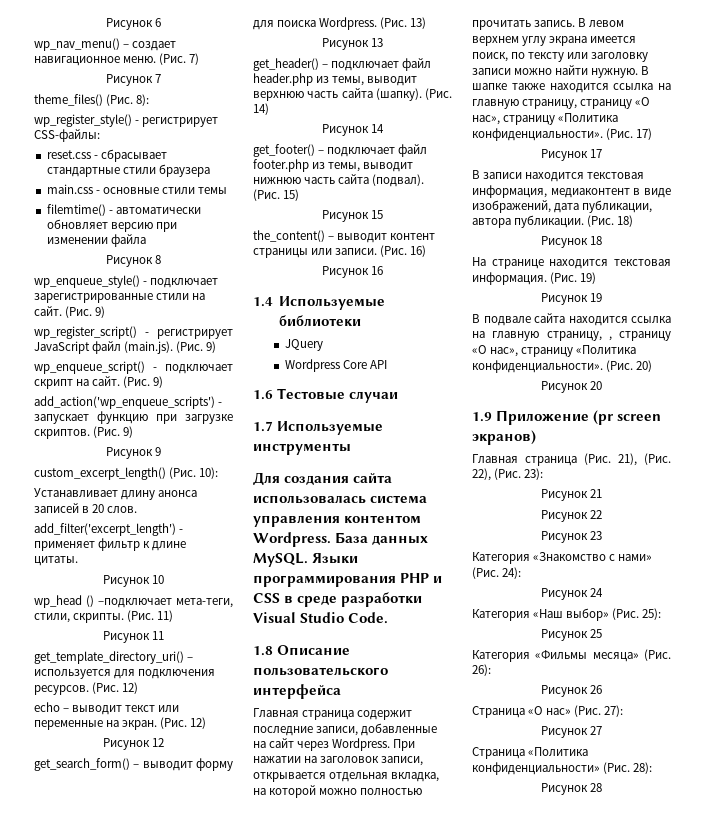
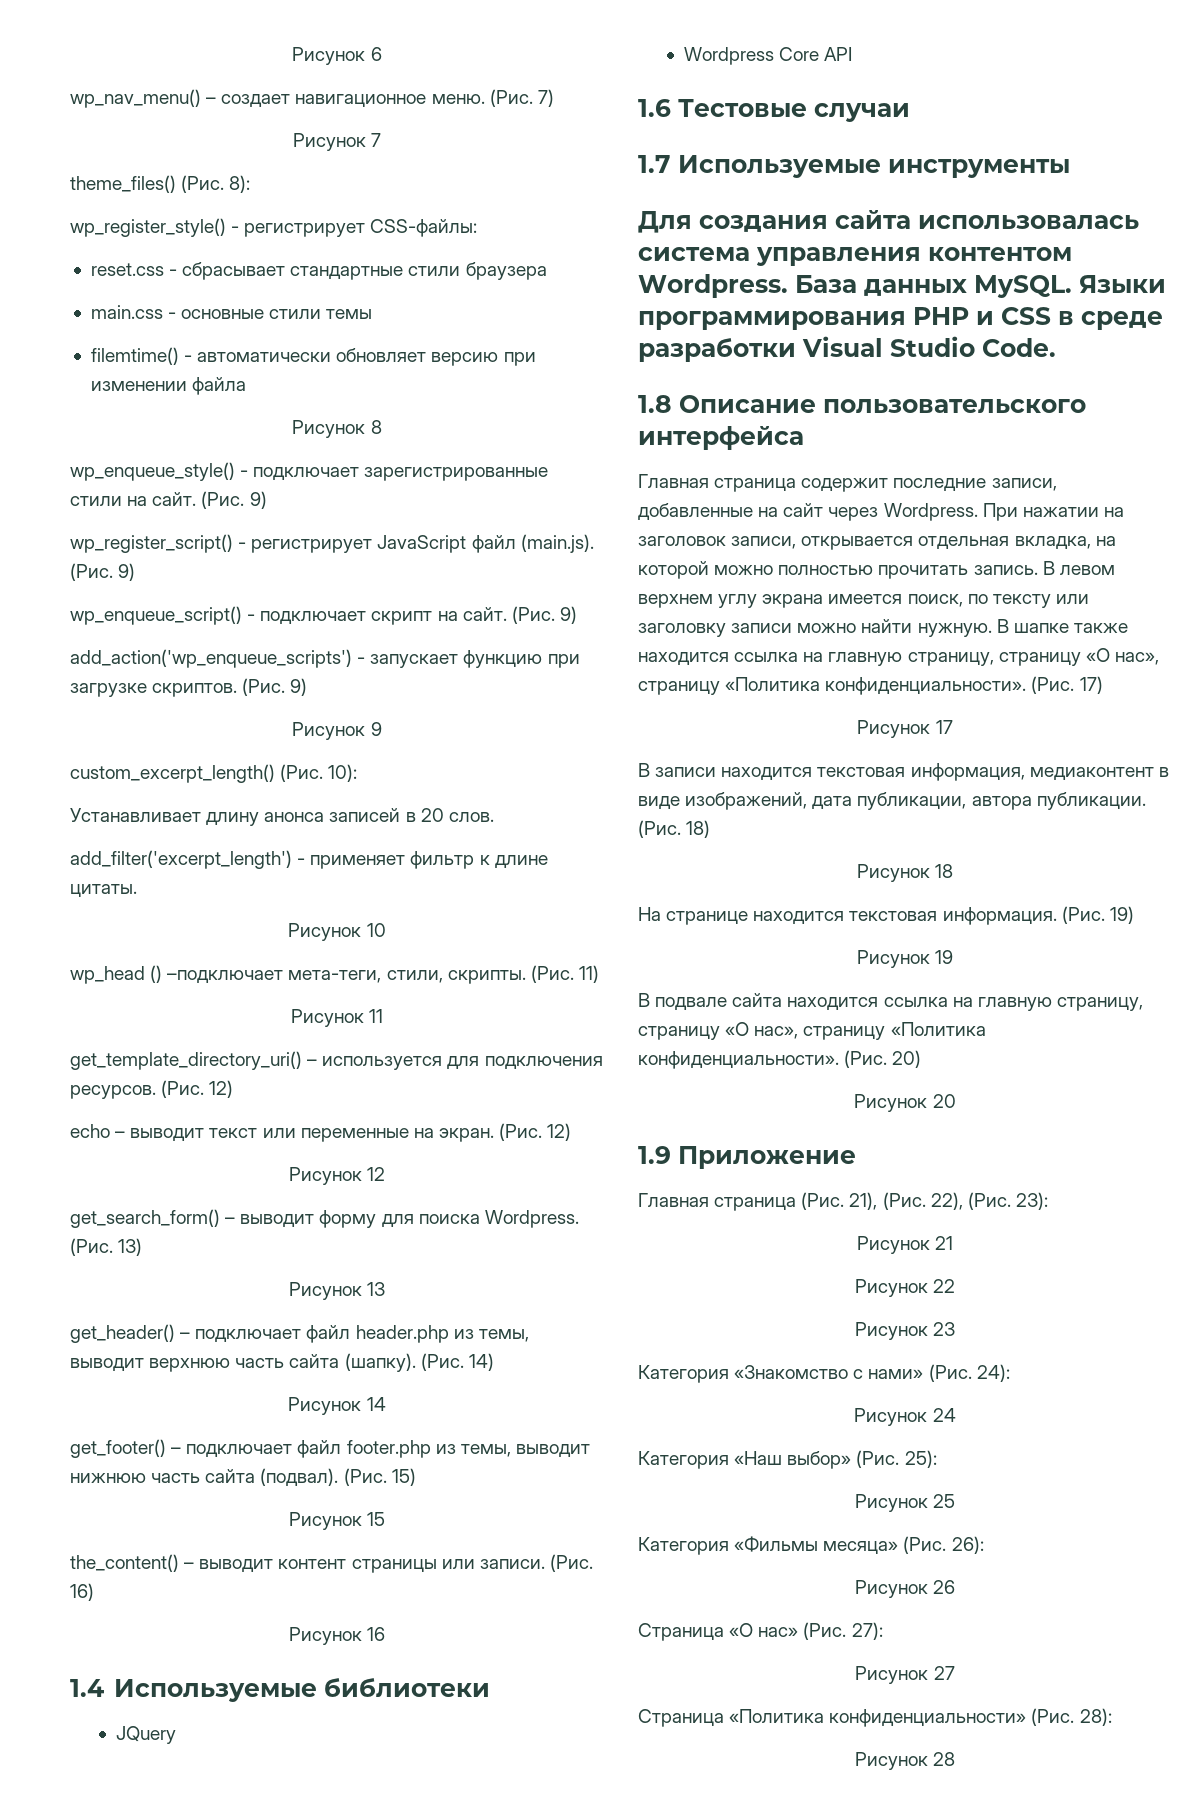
- В подвале сайта находится ссылка на главную страницу, , страницу «О нас», страницу «Политика конфиденциальности».
+ В подвале сайта находится ссылка на главную страницу, страницу «О нас», страницу «Политика конфиденциальности».
- 1.9 Приложение (pr screen экранов)
+ 1.9 Приложение

